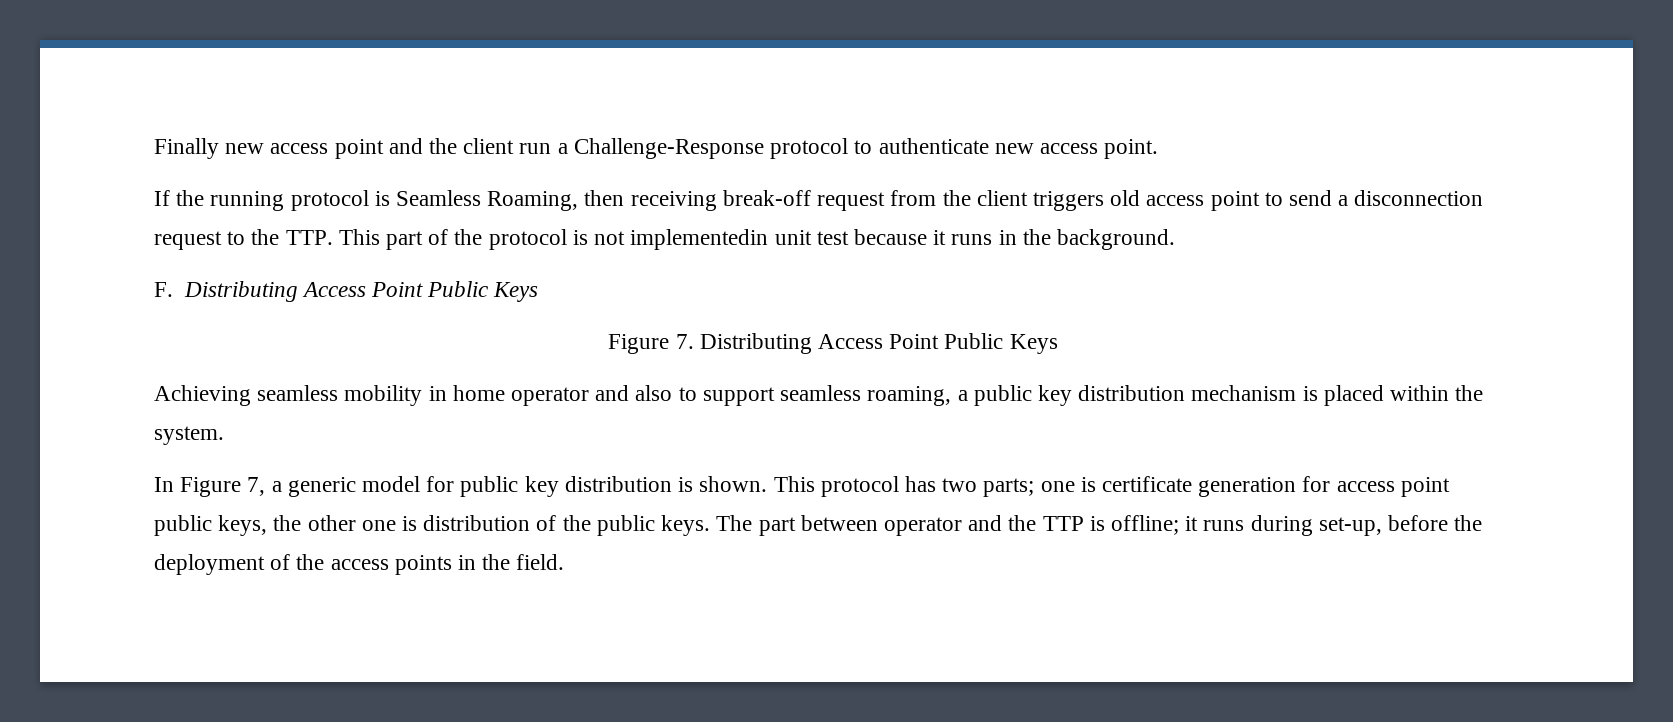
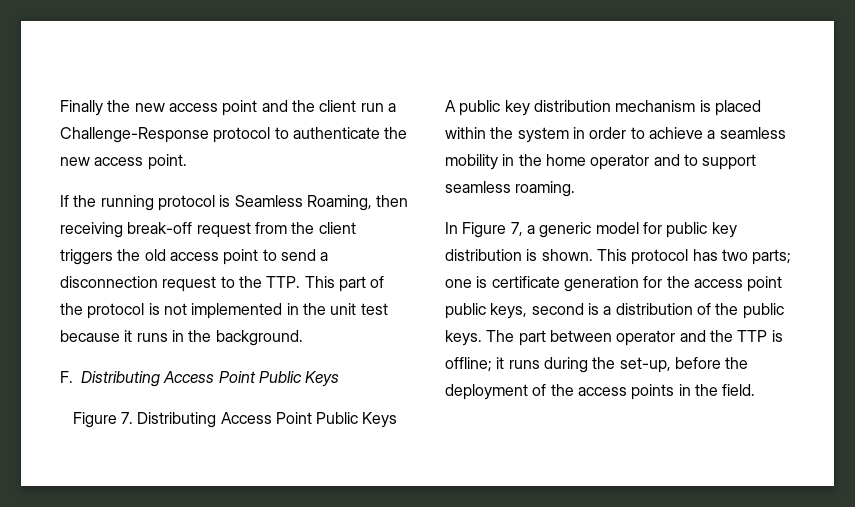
- Finally new access point and the client run a Challenge-Response protocol to authenticate new access point.
+ Finally the new access point and the client run a Challenge-Response protocol to authenticate the new access point.
- If the running protocol is Seamless Roaming, then receiving break-off request from the client triggers old access point to send a disconnection request to the TTP. This part of the protocol is not implementedin unit test because it runs in the background.
+ If the running protocol is Seamless Roaming, then receiving break-off request from the client triggers the old access point to send a disconnection request to the TTP. This part of the protocol is not implemented in the unit test because it runs in the background.
- Achieving seamless mobility in home operator and also to support seamless roaming, a public key distribution mechanism is placed within the system.
+ A public key distribution mechanism is placed within the system in order to achieve a seamless mobility in the home operator and to support seamless roaming.
- This protocol has two parts; one is certificate generation for access point public keys, the other one is distribution of the public keys.
+ This protocol has two parts; one is certificate generation for the access point public keys, second is a distribution of the public keys.
- The part between operator and the TTP is offline; it runs during set-up, before the deployment of the access points in the field.
+ The part between operator and the TTP is offline; it runs during the set-up, before the deployment of the access points in the field.

